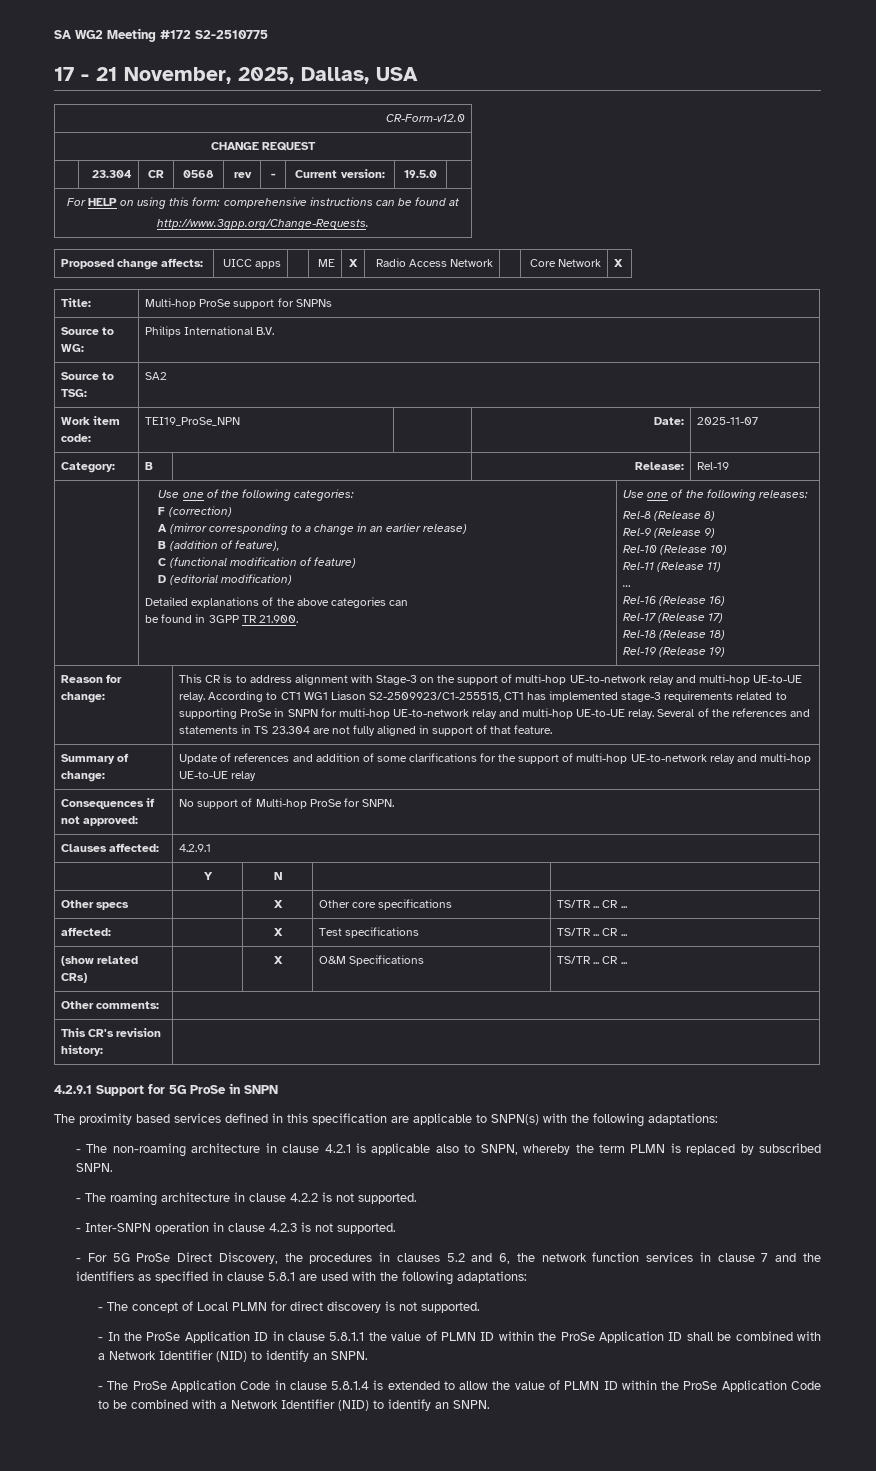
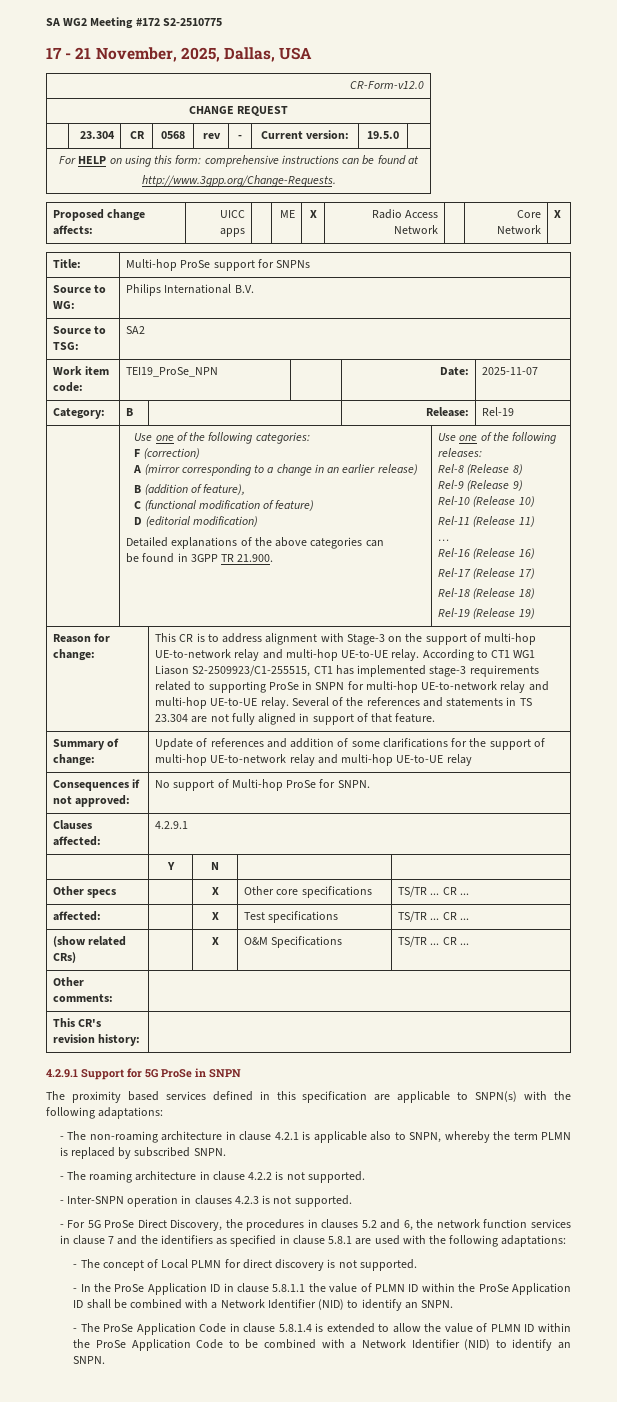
- - Inter-SNPN operation in clause 4.2.3 is not supported.
+ - Inter-SNPN operation in clauses 4.2.3 is not supported.

